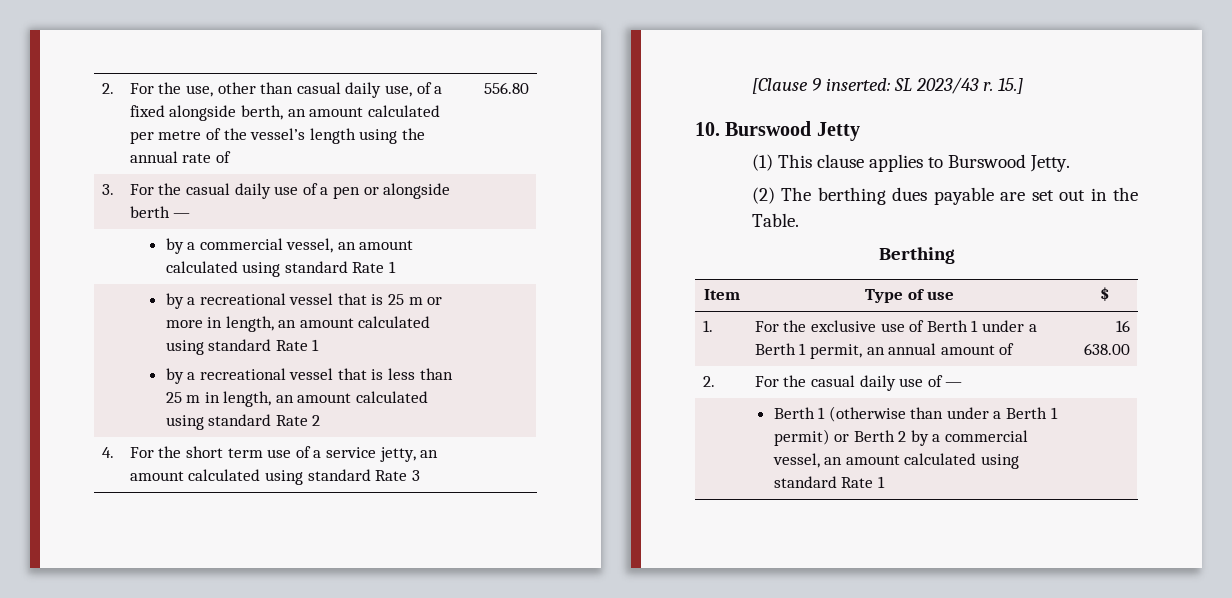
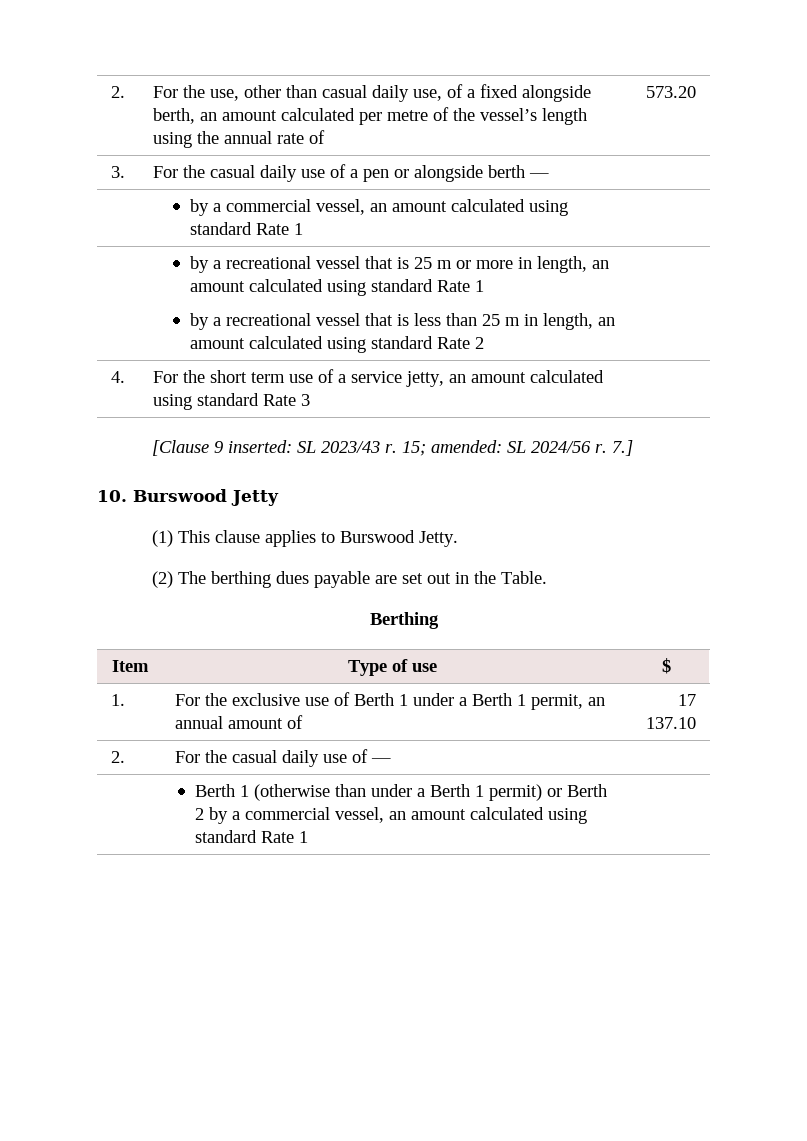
- 2. | For the use, other than casual daily use, of a fixed alongside berth, an amount calculated per metre of the vessel’s length using the annual rate of | 556.80
+ 2. | For the use, other than casual daily use, of a fixed alongside berth, an amount calculated per metre of the vessel’s length using the annual rate of | 573.20
- 15.]
+ 15; amended: SL 2024/56 r. 7.]
- 1. | For the exclusive use of Berth 1 under a Berth 1 permit, an annual amount of | 16 638.00
+ 1. | For the exclusive use of Berth 1 under a Berth 1 permit, an annual amount of | 17 137.10

